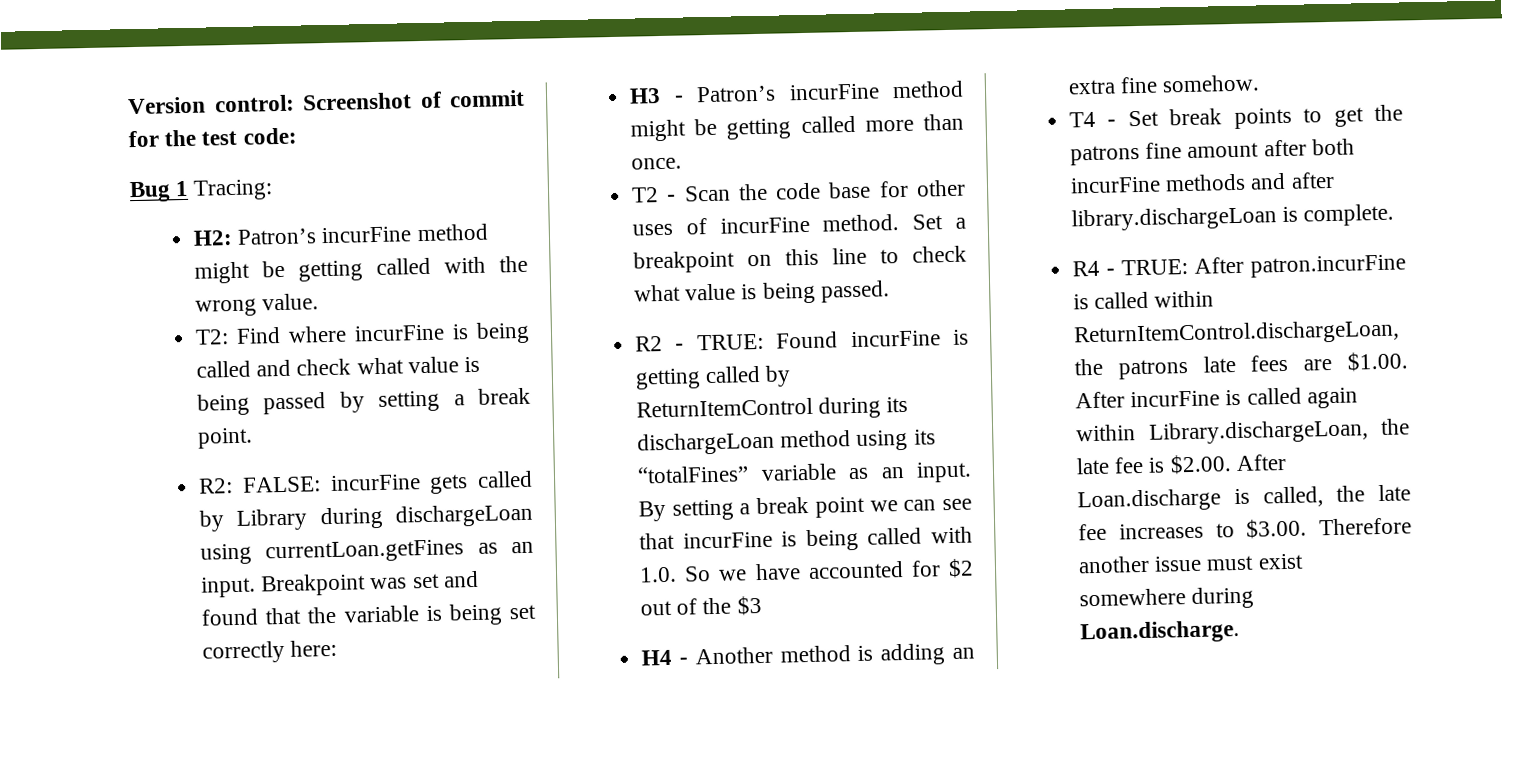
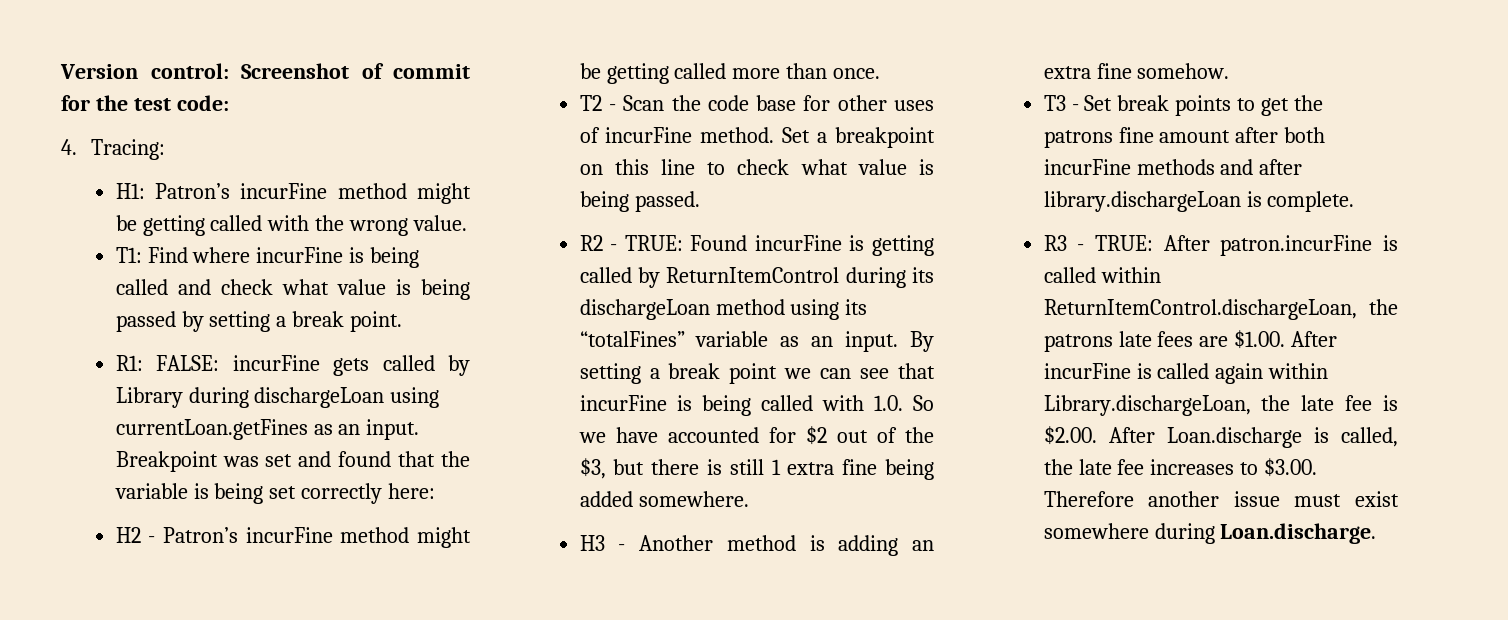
- Bug 1 Tracing:
+ 4. Tracing:
- H2: Patron’s incurFine method might be getting called with the wrong value.
+ H1: Patron’s incurFine method might be getting called with the wrong value.
- T2: Find where incurFine is being called and check what value is being passed by setting a break point.
+ T1: Find where incurFine is being called and check what value is being passed by setting a break point.
- R2: FALSE: incurFine gets called by Library during dischargeLoan using currentLoan.getFines as an input.
+ R1: FALSE: incurFine gets called by Library during dischargeLoan using currentLoan.getFines as an input.
- H3 - Patron’s incurFine method might be getting called more than once.
+ H2 - Patron’s incurFine method might be getting called more than once.
- By setting a break point we can see that incurFine is being called with 1.0. So we have accounted for $2 out of the $3
- H4 - Another method is adding an extra fine somehow.
+ By setting a break point we can see that incurFine is being called with 1.0. So we have accounted for $2 out of the $3, but there is still 1 extra fine being added somewhere.
+ H3 - Another method is adding an extra fine somehow.
- T4 - Set break points to get the patrons fine amount after both incurFine methods and after library.dischargeLoan is complete.
+ T3 - Set break points to get the patrons fine amount after both incurFine methods and after library.dischargeLoan is complete.
- R4 - TRUE: After patron.incurFine is called within ReturnItemControl.dischargeLoan, the patrons late fees are $1.00. After incurFine is called again within Library.dischargeLoan, the late fee is $2.00. After Loan.discharge is called, the late fee increases to $3.00. Therefore another issue must exist somewhere during Loan.discharge.
+ R3 - TRUE: After patron.incurFine is called within ReturnItemControl.dischargeLoan, the patrons late fees are $1.00. After incurFine is called again within Library.dischargeLoan, the late fee is $2.00. After Loan.discharge is called, the late fee increases to $3.00. Therefore another issue must exist somewhere during Loan.discharge.

